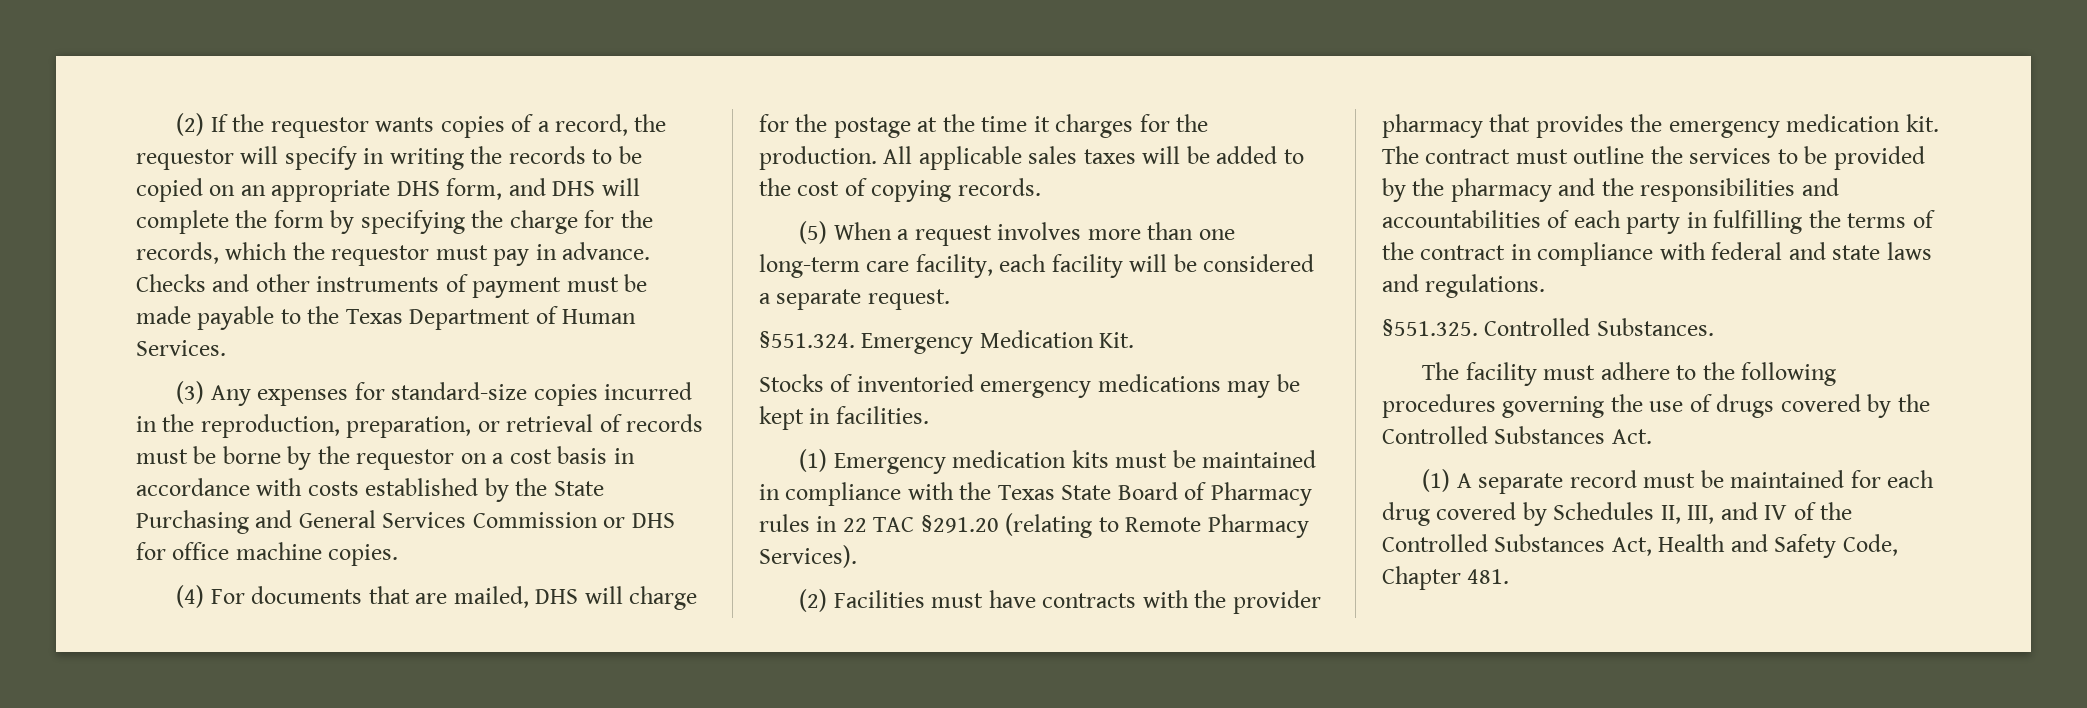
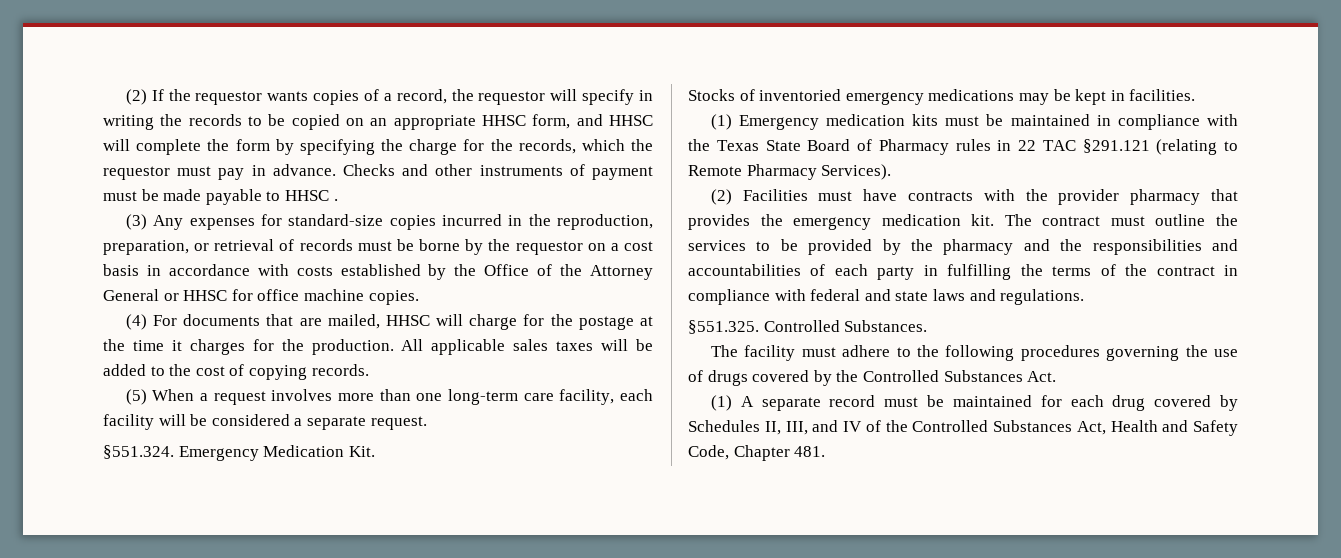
- (2) If the requestor wants copies of a record, the requestor will specify in writing the records to be copied on an appropriate DHS form, and DHS will complete the form by specifying the charge for the records, which the requestor must pay in advance.
+ (2) If the requestor wants copies of a record, the requestor will specify in writing the records to be copied on an appropriate HHSC form, and HHSC will complete the form by specifying the charge for the records, which the requestor must pay in advance.
- Checks and other instruments of payment must be made payable to the Texas Department of Human Services.
+ Checks and other instruments of payment must be made payable to HHSC .
- (3) Any expenses for standard-size copies incurred in the reproduction, preparation, or retrieval of records must be borne by the requestor on a cost basis in accordance with costs established by the State Purchasing and General Services Commission or DHS for office machine copies.
+ (3) Any expenses for standard-size copies incurred in the reproduction, preparation, or retrieval of records must be borne by the requestor on a cost basis in accordance with costs established by the Office of the Attorney General or HHSC for office machine copies.
- (4) For documents that are mailed, DHS will charge for the postage at the time it charges for the production.
+ (4) For documents that are mailed, HHSC will charge for the postage at the time it charges for the production.
- (1) Emergency medication kits must be maintained in compliance with the Texas State Board of Pharmacy rules in 22 TAC §291.20 (relating to Remote Pharmacy Services).
+ (1) Emergency medication kits must be maintained in compliance with the Texas State Board of Pharmacy rules in 22 TAC §291.121 (relating to Remote Pharmacy Services).

